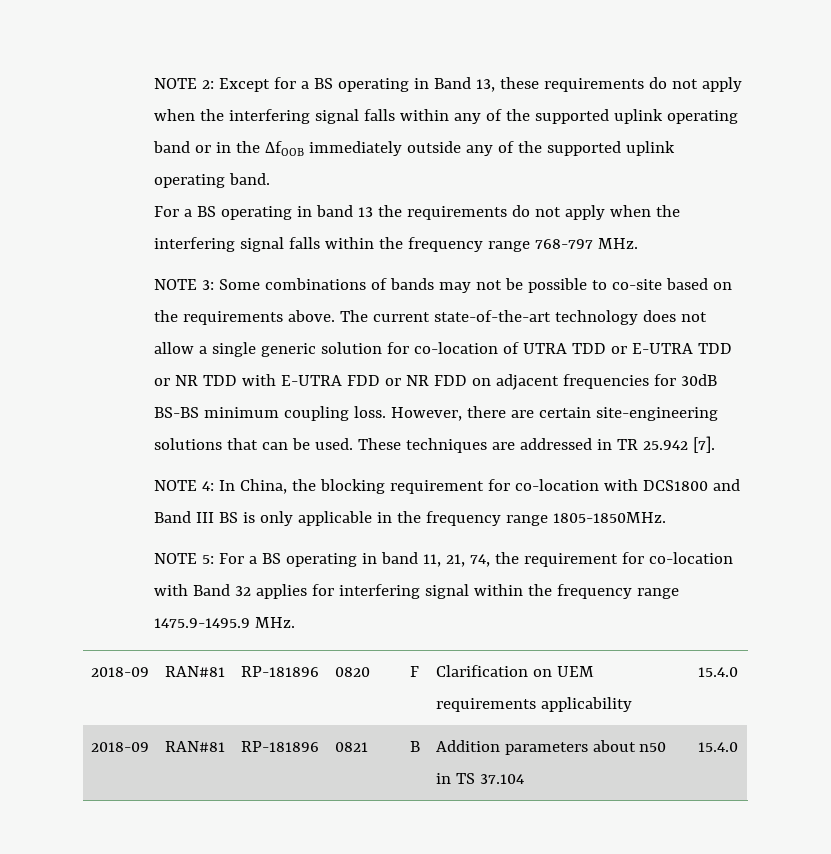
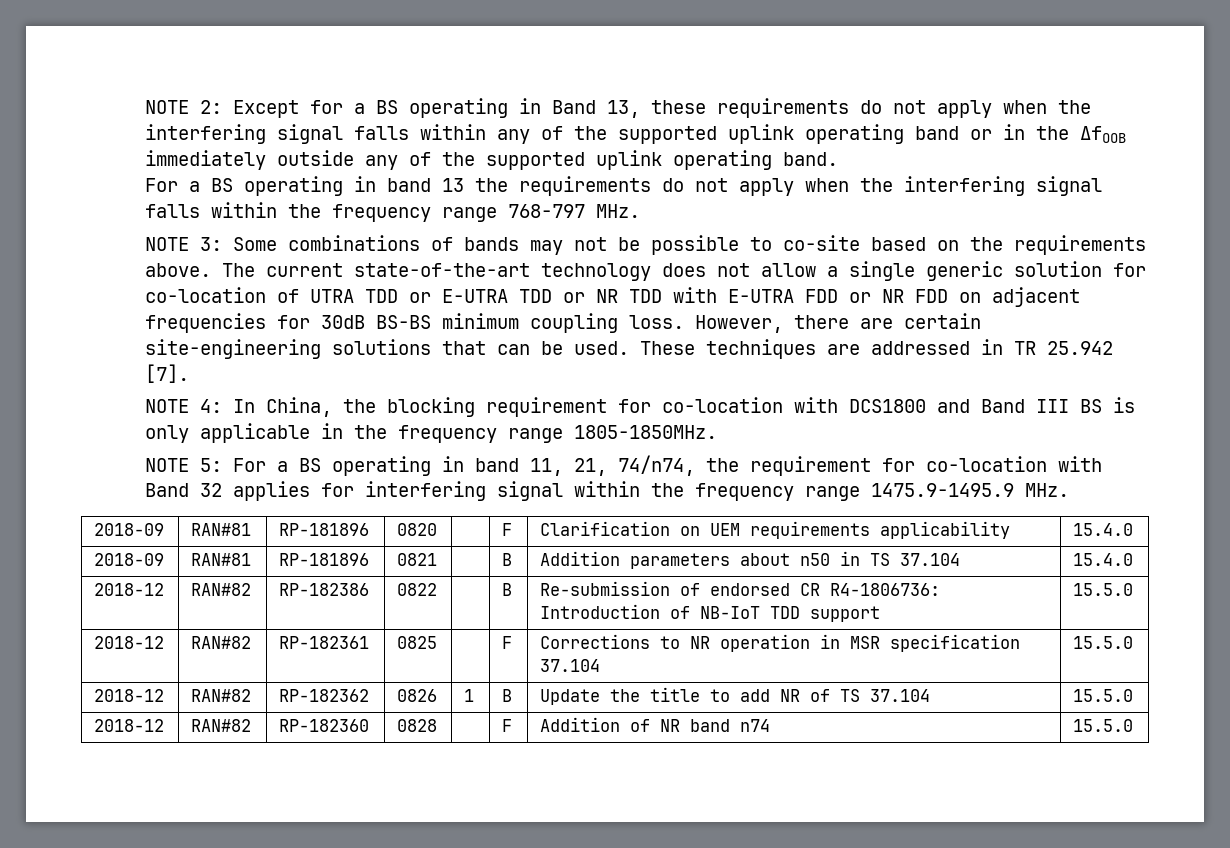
- NOTE 5: For a BS operating in band 11, 21, 74, the requirement for co-location with Band 32 applies for interfering signal within the frequency range 1475.9-1495.9 MHz.
+ NOTE 5: For a BS operating in band 11, 21, 74/n74, the requirement for co-location with Band 32 applies for interfering signal within the frequency range 1475.9-1495.9 MHz.
+ 2018-12 | RAN#82 | RP-182386 | 0822 | | B | Re-submission of endorsed CR R4-1806736: Introduction of NB-IoT TDD support | 15.5.0
+ 2018-12 | RAN#82 | RP-182361 | 0825 | | F | Corrections to NR operation in MSR specification 37.104 | 15.5.0
+ 2018-12 | RAN#82 | RP-182362 | 0826 | 1 | B | Update the title to add NR of TS 37.104 | 15.5.0
+ 2018-12 | RAN#82 | RP-182360 | 0828 | | F | Addition of NR band n74 | 15.5.0

